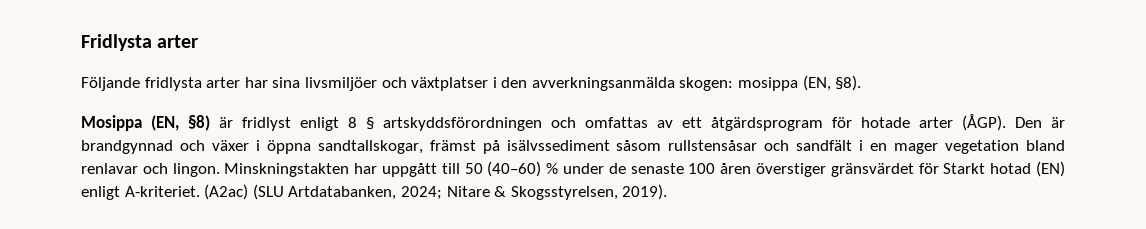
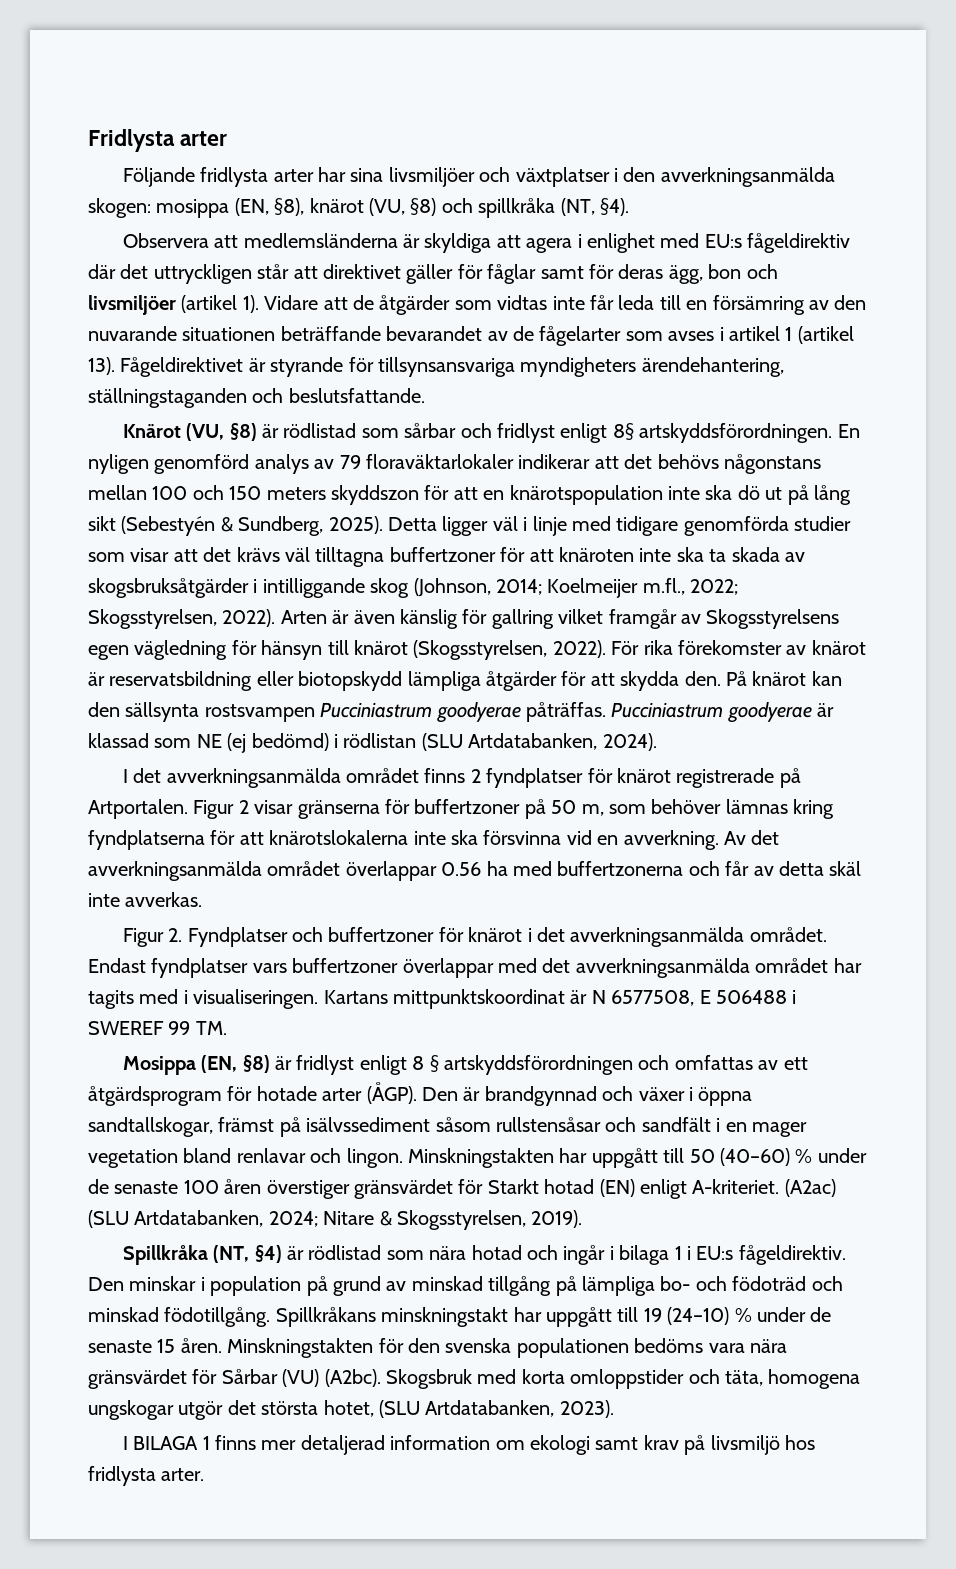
- Följande fridlysta arter har sina livsmiljöer och växtplatser i den avverkningsanmälda skogen: mosippa (EN, §8).
+ Följande fridlysta arter har sina livsmiljöer och växtplatser i den avverkningsanmälda skogen: mosippa (EN, §8), knärot (VU, §8) och spillkråka (NT, §4).
+ Observera att medlemsländerna är skyldiga att agera i enlighet med EU:s fågeldirektiv där det uttryckligen står att direktivet gäller för fåglar samt för deras ägg, bon och livsmiljöer (artikel 1). Vidare att de åtgärder som vidtas inte får leda till en försämring av den nuvarande situationen beträffande bevarandet av de fågelarter som avses i artikel 1 (artikel 13). Fågeldirektivet är styrande för tillsynsansvariga myndigheters ärendehantering, ställningstaganden och beslutsfattande.
+ Knärot (VU, §8) är rödlistad som sårbar och fridlyst enligt 8§ artskyddsförordningen. En nyligen genomförd analys av 79 floraväktarlokaler indikerar att det behövs någonstans mellan 100 och 150 meters skyddszon för att en knärotspopulation inte ska dö ut på lång sikt (Sebestyén & Sundberg, 2025). Detta ligger väl i linje med tidigare genomförda studier som visar att det krävs väl tilltagna buffertzoner för att knäroten inte ska ta skada av skogsbruksåtgärder i intilliggande skog (Johnson, 2014; Koelmeijer m.fl., 2022; Skogsstyrelsen, 2022). Arten är även känslig för gallring vilket framgår av Skogsstyrelsens egen vägledning för hänsyn till knärot (Skogsstyrelsen, 2022). För rika förekomster av knärot är reservatsbildning eller biotopskydd lämpliga åtgärder för att skydda den. På knärot kan den sällsynta rostsvampen Pucciniastrum goodyerae påträffas. Pucciniastrum goodyerae är klassad som NE (ej bedömd) i rödlistan (SLU Artdatabanken, 2024).
+ I det avverkningsanmälda området finns 2 fyndplatser för knärot registrerade på Artportalen. Figur 2 visar gränserna för buffertzoner på 50 m, som behöver lämnas kring fyndplatserna för att knärotslokalerna inte ska försvinna vid en avverkning. Av det avverkningsanmälda området överlappar 0.56 ha med buffertzonerna och får av detta skäl inte avverkas.
+ Figur 2. Fyndplatser och buffertzoner för knärot i det avverkningsanmälda området. Endast fyndplatser vars buffertzoner överlappar med det avverkningsanmälda området har tagits med i visualiseringen. Kartans mittpunktskoordinat är N 6577508, E 506488 i SWEREF 99 TM.
+ Spillkråka (NT, §4) är rödlistad som nära hotad och ingår i bilaga 1 i EU:s fågeldirektiv. Den minskar i population på grund av minskad tillgång på lämpliga bo- och födoträd och minskad födotillgång. Spillkråkans minskningstakt har uppgått till 19 (24–10) % under de senaste 15 åren. Minskningstakten för den svenska populationen bedöms vara nära gränsvärdet för Sårbar (VU) (A2bc). Skogsbruk med korta omloppstider och täta, homogena ungskogar utgör det största hotet, (SLU Artdatabanken, 2023).
+ I BILAGA 1 finns mer detaljerad information om ekologi samt krav på livsmiljö hos fridlysta arter.

